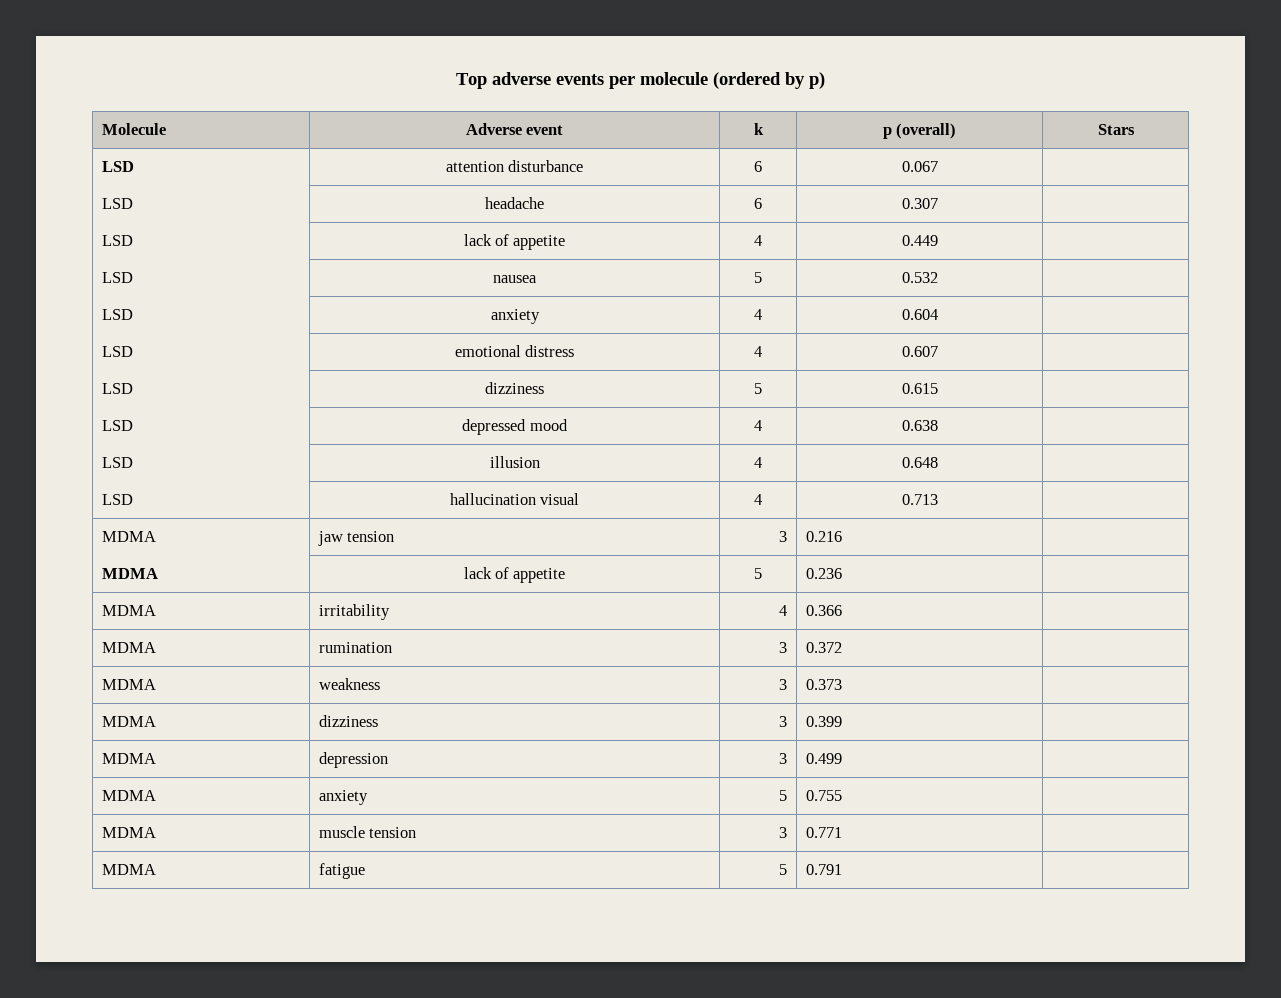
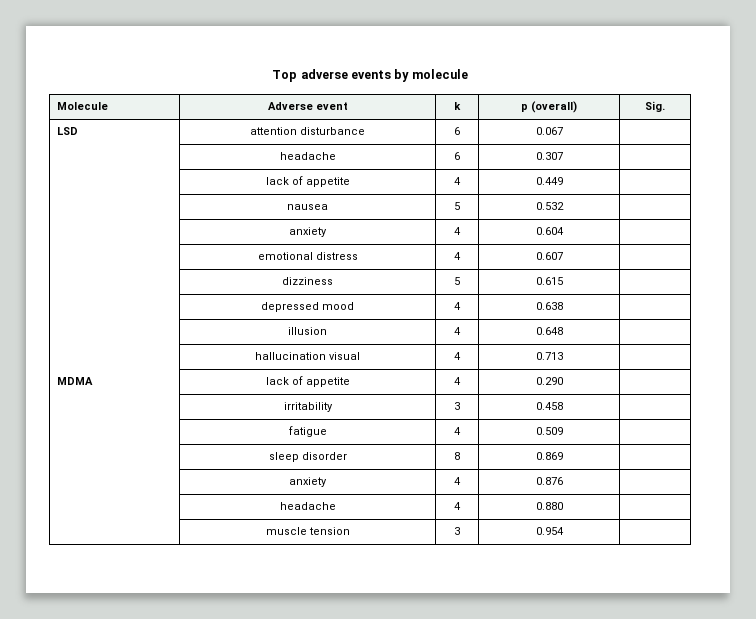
- Top adverse events per molecule (ordered by p)
+ Top adverse events by molecule
- Molecule | Adverse event | k | p (overall) | Stars
+ Molecule | Adverse event | k | p (overall) | Sig.
- LSD | headache | 6 | 0.307 |
+ | headache | 6 | 0.307 |
- LSD | lack of appetite | 4 | 0.449 |
+ | lack of appetite | 4 | 0.449 |
- LSD | nausea | 5 | 0.532 |
+ | nausea | 5 | 0.532 |
- LSD | anxiety | 4 | 0.604 |
+ | anxiety | 4 | 0.604 |
- LSD | emotional distress | 4 | 0.607 |
+ | emotional distress | 4 | 0.607 |
- LSD | dizziness | 5 | 0.615 |
+ | dizziness | 5 | 0.615 |
- LSD | depressed mood | 4 | 0.638 |
+ | depressed mood | 4 | 0.638 |
- LSD | illusion | 4 | 0.648 |
+ | illusion | 4 | 0.648 |
- LSD | hallucination visual | 4 | 0.713 |
+ | hallucination visual | 4 | 0.713 |
- MDMA | jaw tension | 3 | 0.216 |
- MDMA | lack of appetite | 5 | 0.236 |
- MDMA | irritability | 4 | 0.366 |
- MDMA | rumination | 3 | 0.372 |
- MDMA | weakness | 3 | 0.373 |
- MDMA | dizziness | 3 | 0.399 |
- MDMA | depression | 3 | 0.499 |
- MDMA | anxiety | 5 | 0.755 |
- MDMA | muscle tension | 3 | 0.771 |
- MDMA | fatigue | 5 | 0.791 |
+ MDMA | lack of appetite | 4 | 0.290 |
+ | irritability | 3 | 0.458 |
+ | fatigue | 4 | 0.509 |
+ | sleep disorder | 8 | 0.869 |
+ | anxiety | 4 | 0.876 |
+ | headache | 4 | 0.880 |
+ | muscle tension | 3 | 0.954 |

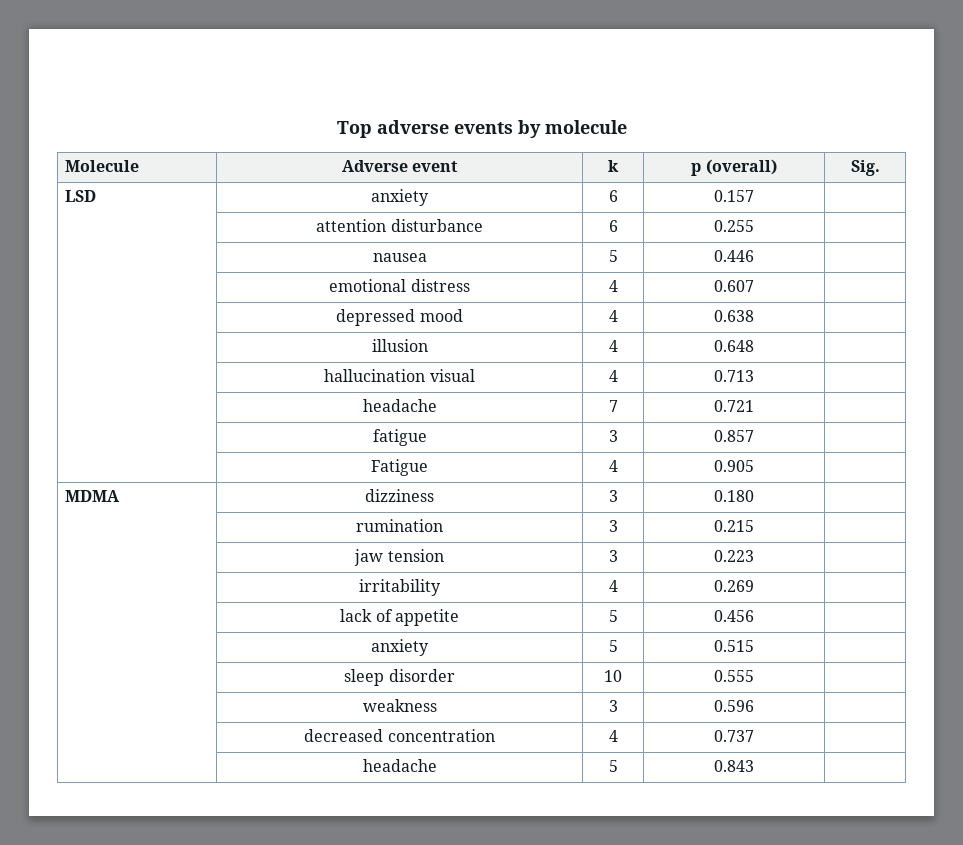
- LSD | attention disturbance | 6 | 0.067 |
- | headache | 6 | 0.307 |
- | lack of appetite | 4 | 0.449 |
- | nausea | 5 | 0.532 |
- | anxiety | 4 | 0.604 |
+ LSD | anxiety | 6 | 0.157 |
+ | attention disturbance | 6 | 0.255 |
+ | nausea | 5 | 0.446 |
- | dizziness | 5 | 0.615 |
- MDMA | lack of appetite | 4 | 0.290 |
- | irritability | 3 | 0.458 |
- | fatigue | 4 | 0.509 |
- | sleep disorder | 8 | 0.869 |
- | anxiety | 4 | 0.876 |
- | headache | 4 | 0.880 |
- | muscle tension | 3 | 0.954 |
+ | headache | 7 | 0.721 |
+ | fatigue | 3 | 0.857 |
+ | Fatigue | 4 | 0.905 |
+ MDMA | dizziness | 3 | 0.180 |
+ | rumination | 3 | 0.215 |
+ | jaw tension | 3 | 0.223 |
+ | irritability | 4 | 0.269 |
+ | lack of appetite | 5 | 0.456 |
+ | anxiety | 5 | 0.515 |
+ | sleep disorder | 10 | 0.555 |
+ | weakness | 3 | 0.596 |
+ | decreased concentration | 4 | 0.737 |
+ | headache | 5 | 0.843 |

